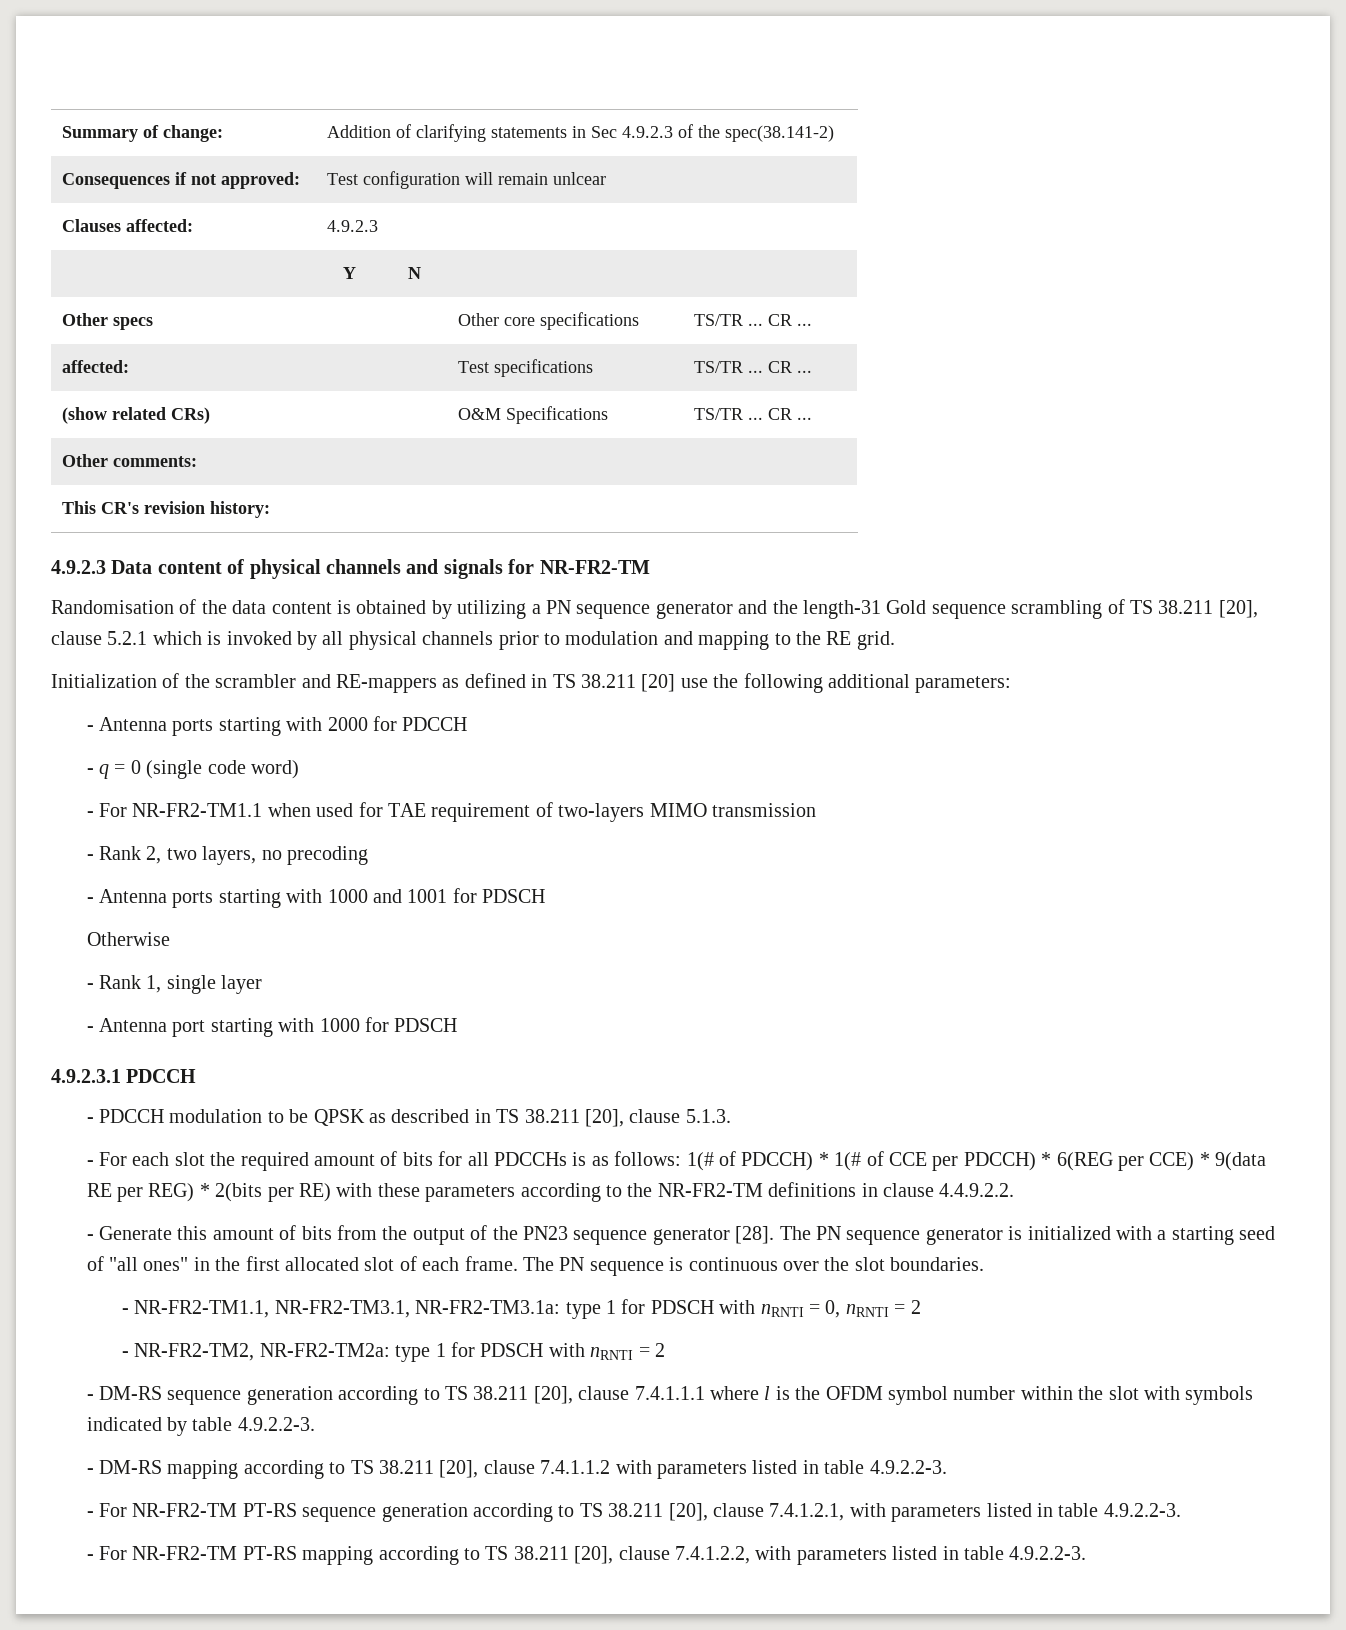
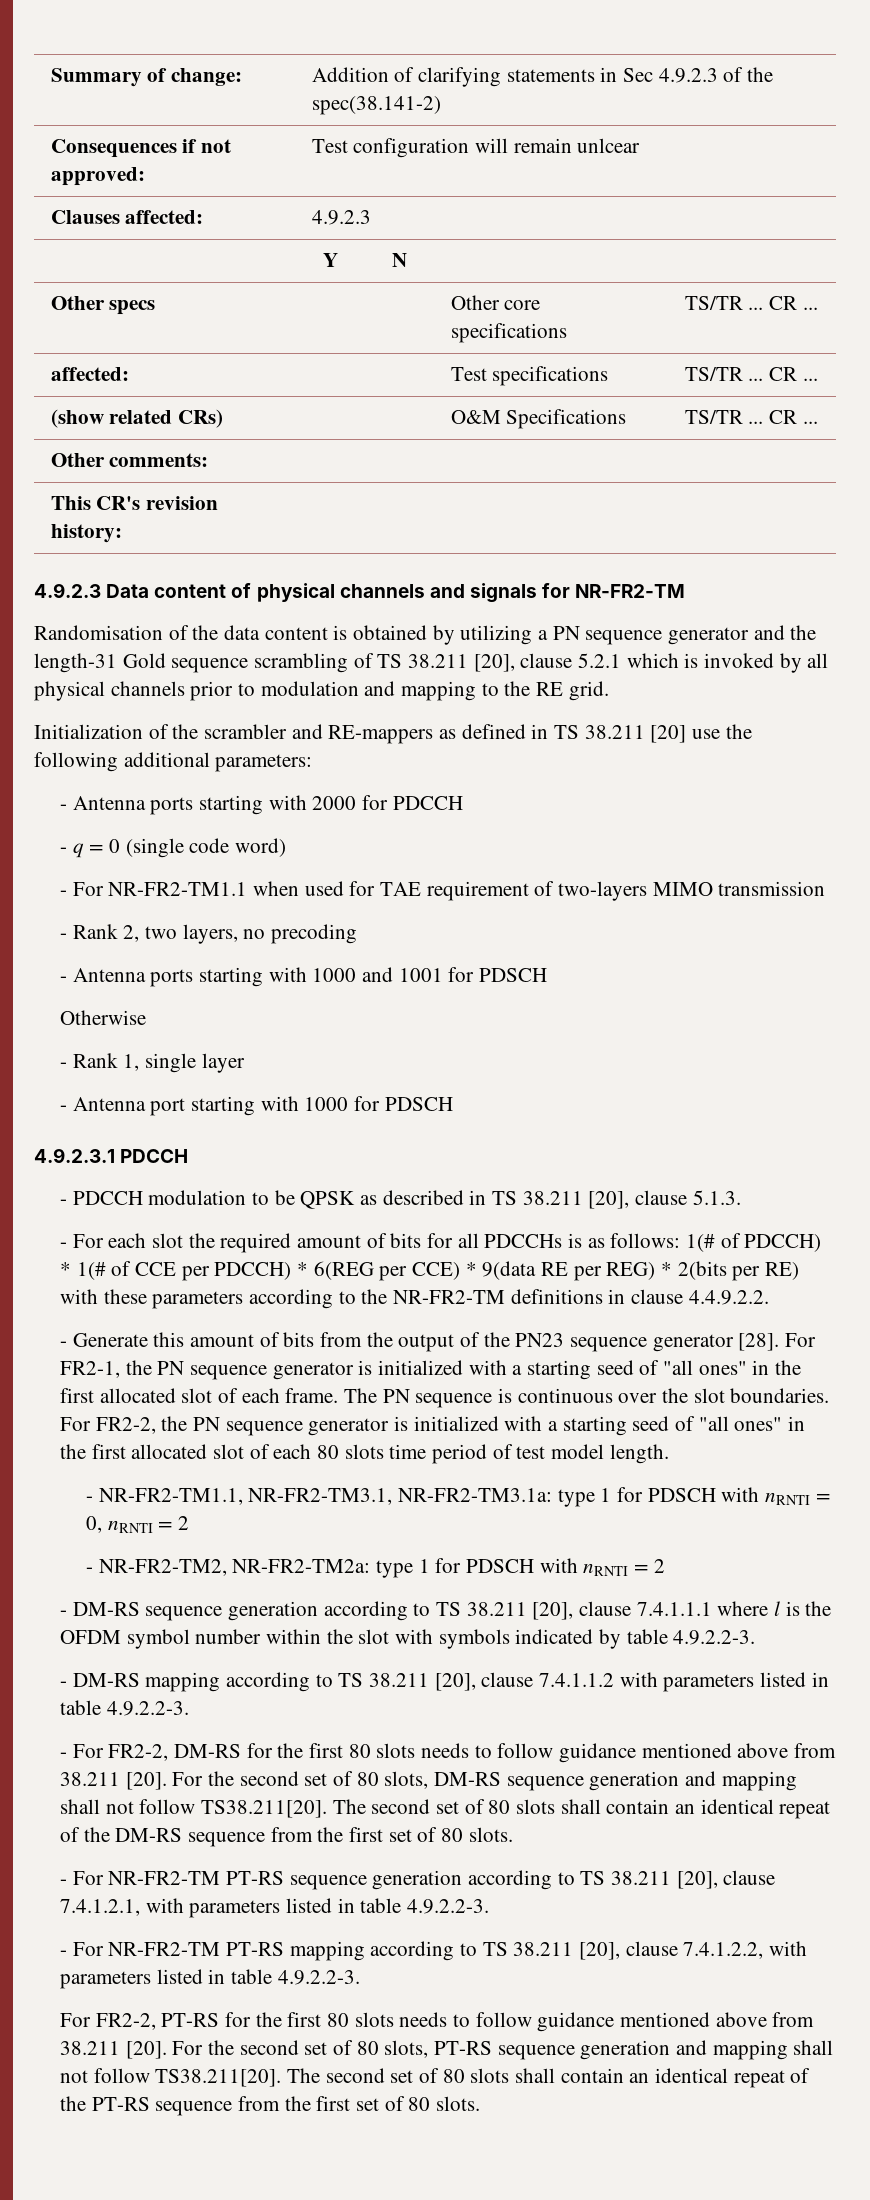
- The PN sequence generator is initialized with a starting seed of "all ones" in the first allocated slot of each frame.
+ For FR2-1, the PN sequence generator is initialized with a starting seed of "all ones" in the first allocated slot of each frame.
+ For FR2-2, the PN sequence generator is initialized with a starting seed of "all ones" in the first allocated slot of each 80 slots time period of test model length.
+ - For FR2-2, DM-RS for the first 80 slots needs to follow guidance mentioned above from 38.211 [20]. For the second set of 80 slots, DM-RS sequence generation and mapping shall not follow TS38.211[20]. The second set of 80 slots shall contain an identical repeat of the DM-RS sequence from the first set of 80 slots.
+ For FR2-2, PT-RS for the first 80 slots needs to follow guidance mentioned above from 38.211 [20]. For the second set of 80 slots, PT-RS sequence generation and mapping shall not follow TS38.211[20]. The second set of 80 slots shall contain an identical repeat of the PT-RS sequence from the first set of 80 slots.

